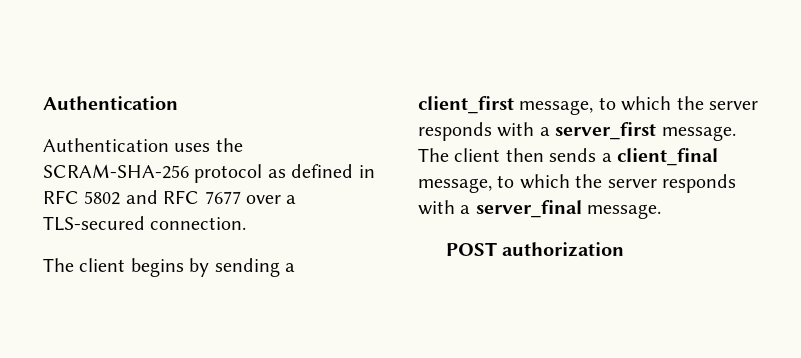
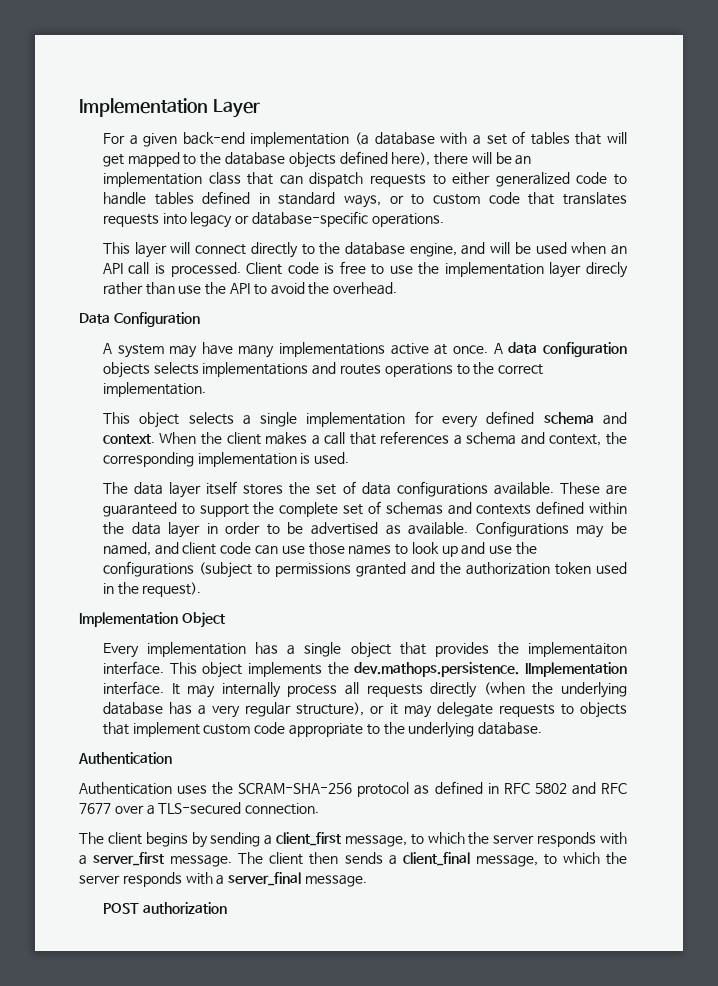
+ Implementation Layer
+ For a given back-end implementation (a database with a set of tables that will get mapped to the database objects defined here), there will be an implementation class that can dispatch requests to either generalized code to handle tables defined in standard ways, or to custom code that translates requests into legacy or database-specific operations.
+ This layer will connect directly to the database engine, and will be used when an API call is processed. Client code is free to use the implementation layer direcly rather than use the API to avoid the overhead.
+ Data Configuration
+ A system may have many implementations active at once. A data configuration objects selects implementations and routes operations to the correct implementation.
+ This object selects a single implementation for every defined schema and context. When the client makes a call that references a schema and context, the corresponding implementation is used.
+ The data layer itself stores the set of data configurations available. These are guaranteed to support the complete set of schemas and contexts defined within the data layer in order to be advertised as available. Configurations may be named, and client code can use those names to look up and use the configurations (subject to permissions granted and the authorization token used in the request).
+ Implementation Object
+ Every implementation has a single object that provides the implementaiton interface. This object implements the dev.mathops.persistence. IImplementation interface. It may internally process all requests directly (when the underlying database has a very regular structure), or it may delegate requests to objects that implement custom code appropriate to the underlying database.

